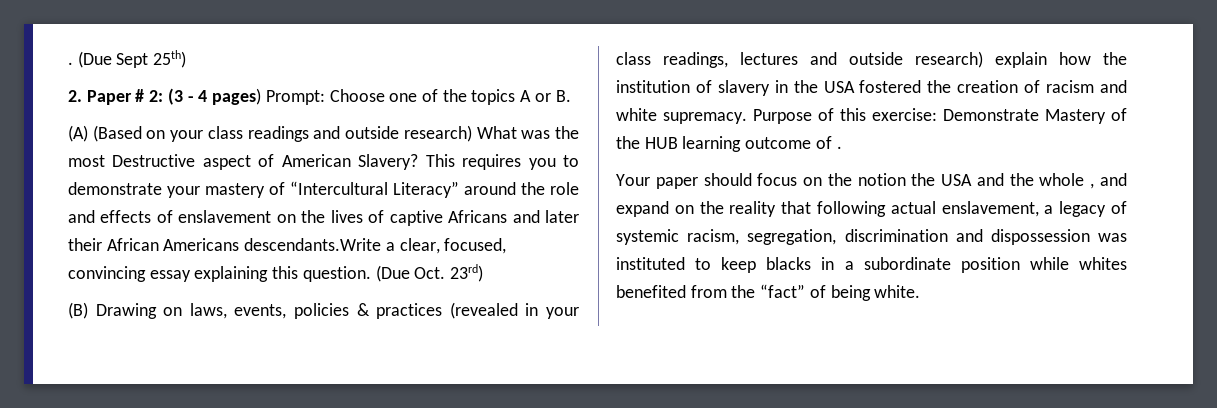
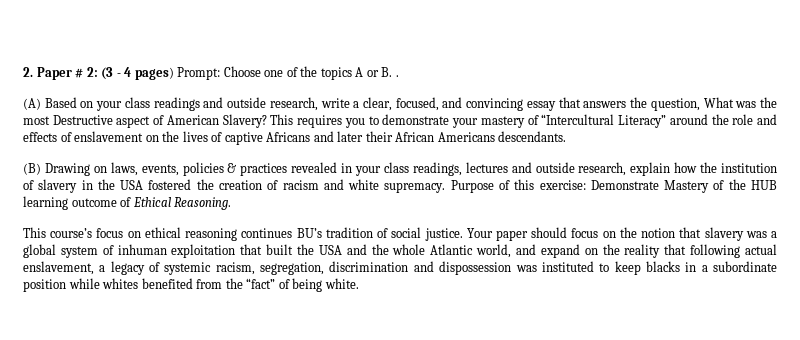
- . (Due Sept 25th)
- 2. Paper # 2: (3 - 4 pages) Prompt: Choose one of the topics A or B.
+ 2. Paper # 2: (3 - 4 pages) Prompt: Choose one of the topics A or B. .
- (A) (Based on your class readings and outside research) What was the most Destructive aspect of American Slavery?
+ (A) Based on your class readings and outside research, write a clear, focused, and convincing essay that answers the question, What was the most Destructive aspect of American Slavery?
- This requires you to demonstrate your mastery of “Intercultural Literacy” around the role and effects of enslavement on the lives of captive Africans and later their African Americans descendants.Write a clear, focused, convincing essay explaining this question. (Due Oct. 23rd)
+ This requires you to demonstrate your mastery of “Intercultural Literacy” around the role and effects of enslavement on the lives of captive Africans and later their African Americans descendants.
- (B) Drawing on laws, events, policies & practices (revealed in your class readings, lectures and outside research) explain how the institution of slavery in the USA fostered the creation of racism and white supremacy.
+ (B) Drawing on laws, events, policies & practices revealed in your class readings, lectures and outside research, explain how the institution of slavery in the USA fostered the creation of racism and white supremacy.
- Purpose of this exercise: Demonstrate Mastery of the HUB learning outcome of .
- Your paper should focus on the notion the USA and the whole , and expand on the reality that following actual enslavement, a legacy of systemic racism, segregation, discrimination and dispossession was instituted to keep blacks in a subordinate position while whites benefited from the “fact” of being white.
+ Purpose of this exercise: Demonstrate Mastery of the HUB learning outcome of Ethical Reasoning.
+ This course’s focus on ethical reasoning continues BU’s tradition of social justice. Your paper should focus on the notion that slavery was a global system of inhuman exploitation that built the USA and the whole Atlantic world, and expand on the reality that following actual enslavement, a legacy of systemic racism, segregation, discrimination and dispossession was instituted to keep blacks in a subordinate position while whites benefited from the “fact” of being white.

